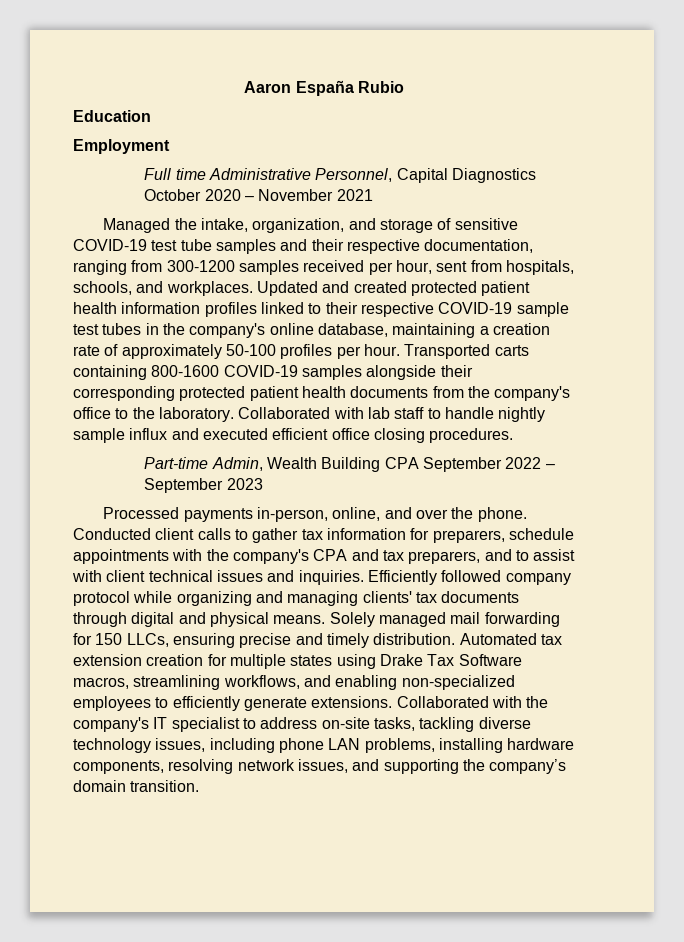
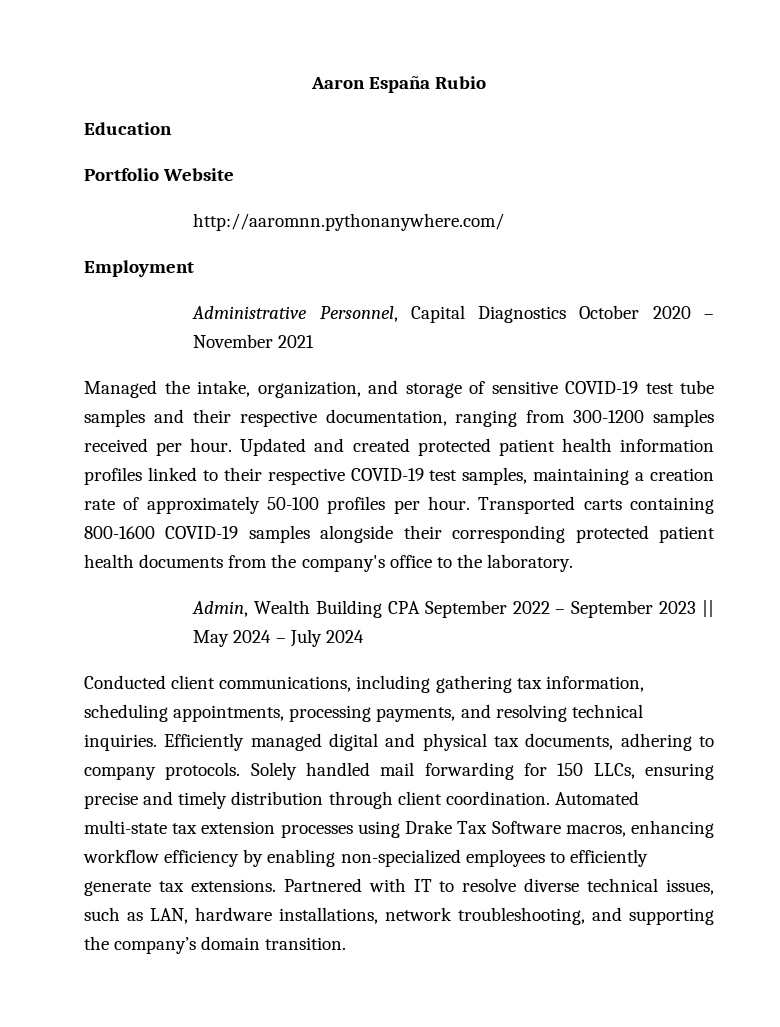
+ Portfolio Website
+ http://aaromnn.pythonanywhere.com/
- Full time Administrative Personnel, Capital Diagnostics October 2020 – November 2021
+ Administrative Personnel, Capital Diagnostics October 2020 – November 2021
- Managed the intake, organization, and storage of sensitive COVID-19 test tube samples and their respective documentation, ranging from 300-1200 samples received per hour, sent from hospitals, schools, and workplaces.
+ Managed the intake, organization, and storage of sensitive COVID-19 test tube samples and their respective documentation, ranging from 300-1200 samples received per hour.
- Updated and created protected patient health information profiles linked to their respective COVID-19 sample test tubes in the company's online database, maintaining a creation rate of approximately 50-100 profiles per hour.
+ Updated and created protected patient health information profiles linked to their respective COVID-19 test samples, maintaining a creation rate of approximately 50-100 profiles per hour.
- Transported carts containing 800-1600 COVID-19 samples alongside their corresponding protected patient health documents from the company's office to the laboratory. Collaborated with lab staff to handle nightly sample influx and executed efficient office closing procedures.
- Part-time Admin, Wealth Building CPA September 2022 – September 2023
- Processed payments in-person, online, and over the phone. Conducted client calls to gather tax information for preparers, schedule appointments with the company's CPA and tax preparers, and to assist with client technical issues and inquiries. Efficiently followed company protocol while organizing and managing clients' tax documents through digital and physical means. Solely managed mail forwarding for 150 LLCs, ensuring precise and timely distribution. Automated tax extension creation for multiple states using Drake Tax Software macros, streamlining workflows, and enabling non-specialized employees to efficiently generate extensions. Collaborated with the company's IT specialist to address on-site tasks, tackling diverse technology issues, including phone LAN problems, installing hardware components, resolving network issues, and supporting the company’s domain transition.
+ Transported carts containing 800-1600 COVID-19 samples alongside their corresponding protected patient health documents from the company's office to the laboratory.
+ Admin, Wealth Building CPA September 2022 – September 2023 || May 2024 – July 2024
+ Conducted client communications, including gathering tax information, scheduling appointments, processing payments, and resolving technical inquiries. Efficiently managed digital and physical tax documents, adhering to company protocols. Solely handled mail forwarding for 150 LLCs, ensuring precise and timely distribution through client coordination. Automated multi-state tax extension processes using Drake Tax Software macros, enhancing workflow efficiency by enabling non-specialized employees to efficiently generate tax extensions. Partnered with IT to resolve diverse technical issues, such as LAN, hardware installations, network troubleshooting, and supporting the company’s domain transition.

